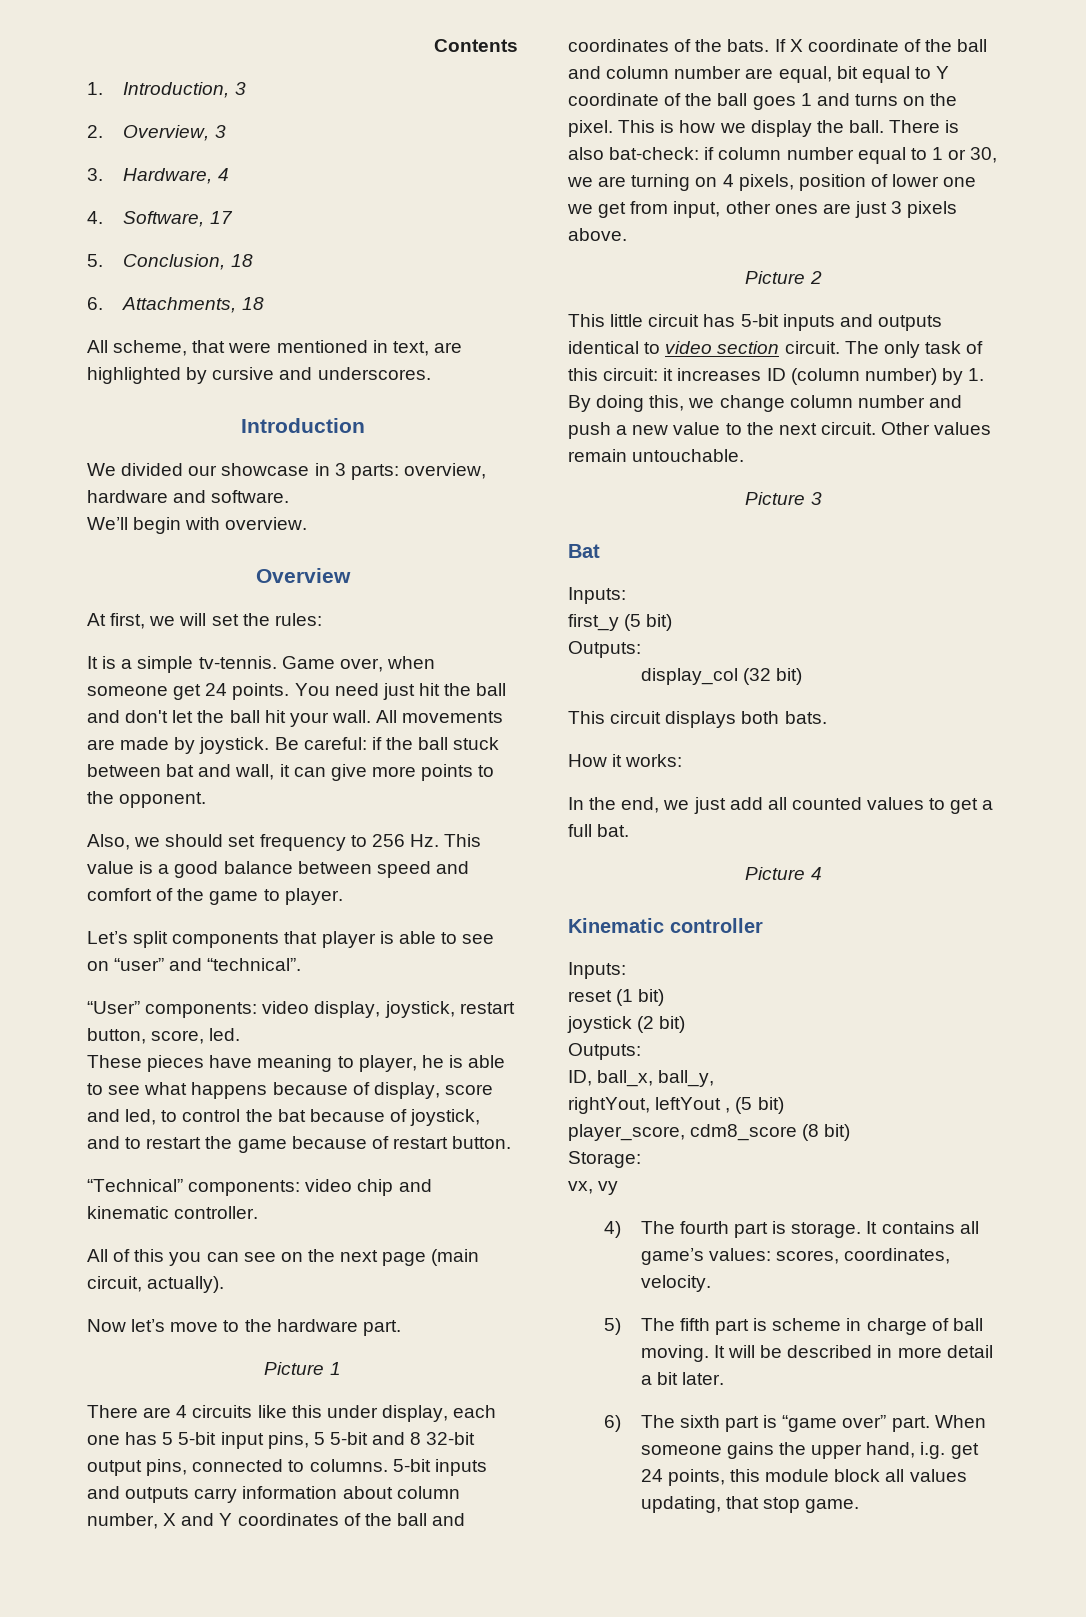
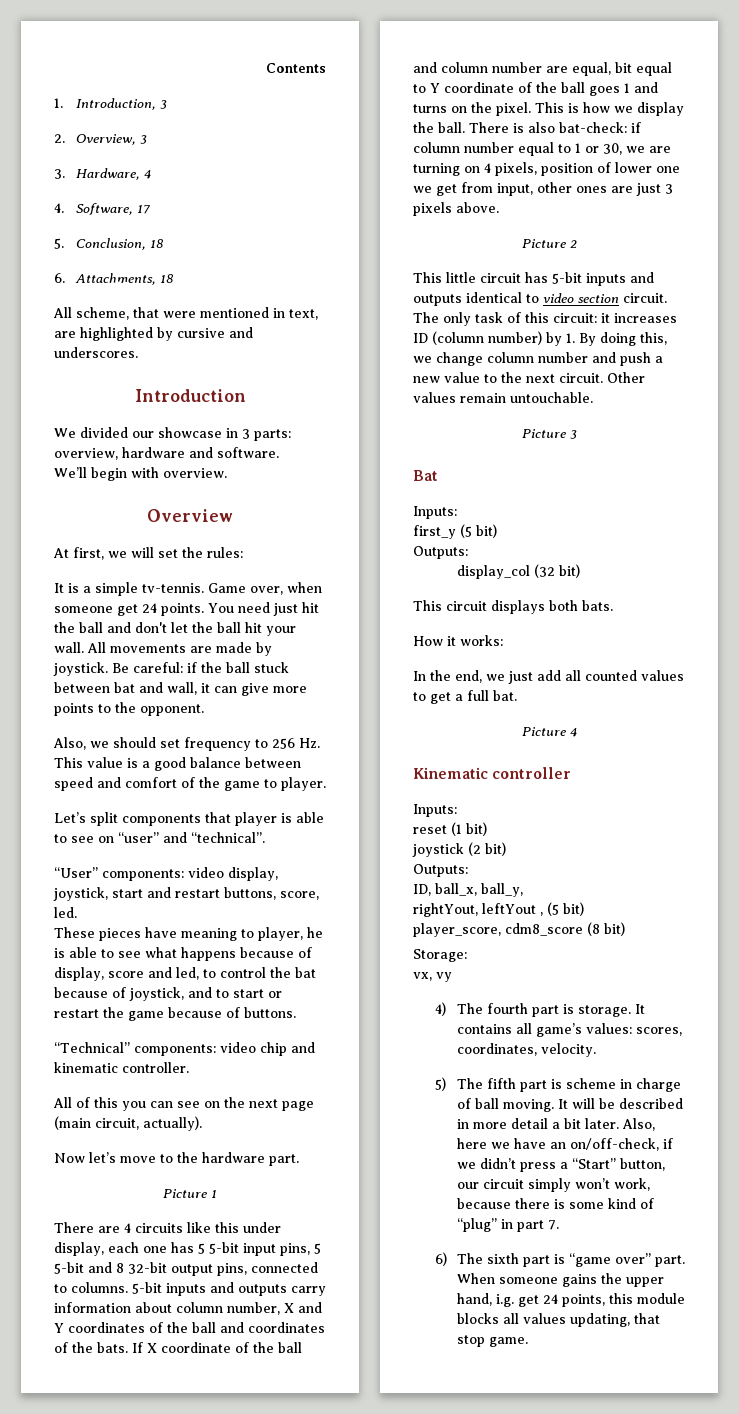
- “User” components: video display, joystick, restart button, score, led.
+ “User” components: video display, joystick, start and restart buttons, score, led.
- These pieces have meaning to player, he is able to see what happens because of display, score and led, to control the bat because of joystick, and to restart the game because of restart button.
+ These pieces have meaning to player, he is able to see what happens because of display, score and led, to control the bat because of joystick, and to start or restart the game because of buttons.
+ Also, here we have an on/off-check, if we didn’t press a “Start” button, our circuit simply won’t work, because there is some kind of “plug” in part 7.
- When someone gains the upper hand, i.g. get 24 points, this module block all values updating, that stop game.
+ When someone gains the upper hand, i.g. get 24 points, this module blocks all values updating, that stop game.

